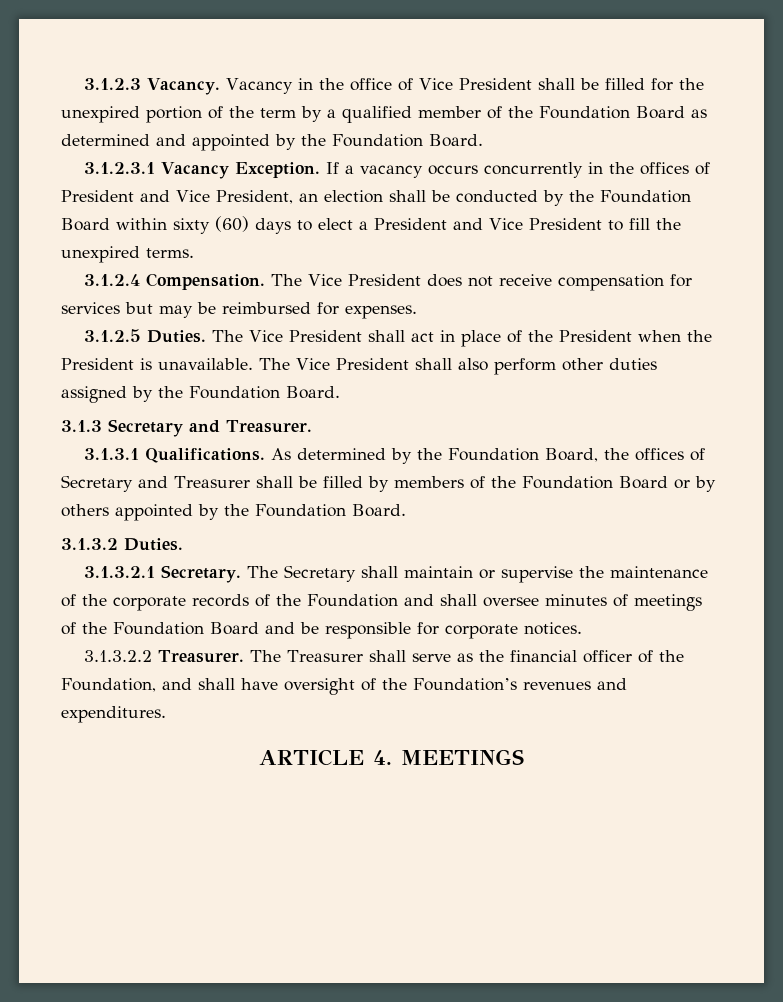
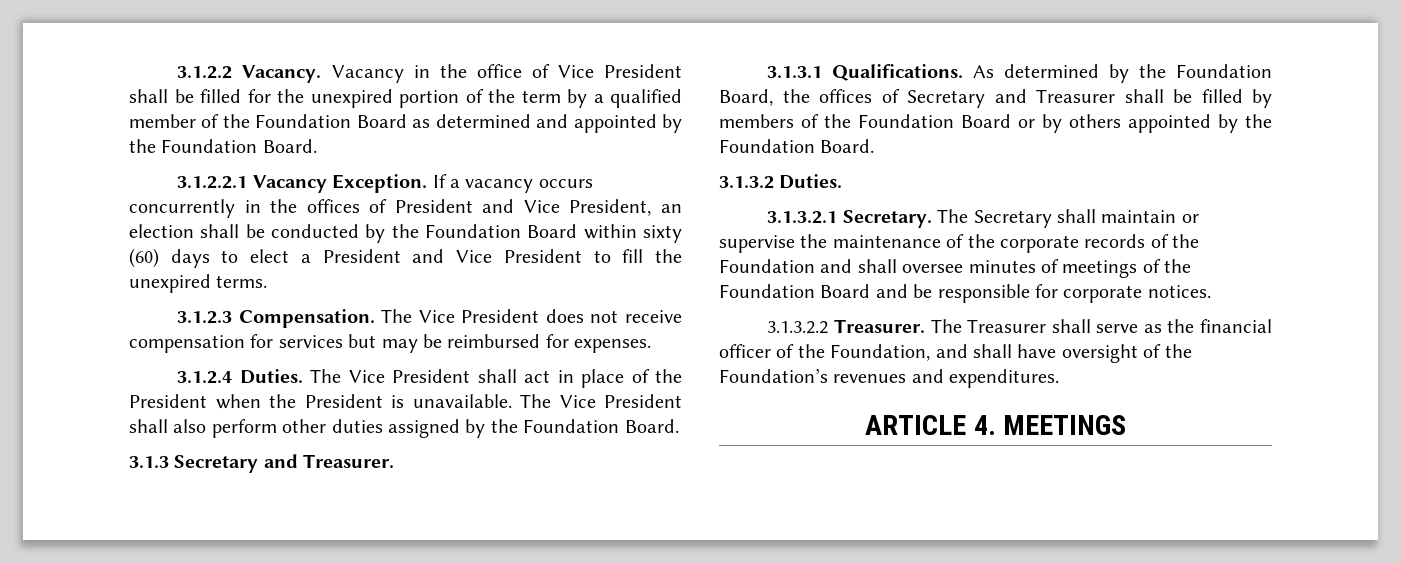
- 3.1.2.3 Vacancy.
+ 3.1.2.2 Vacancy.
- 3.1.2.3.1 Vacancy Exception.
+ 3.1.2.2.1 Vacancy Exception.
- 3.1.2.4 Compensation.
+ 3.1.2.3 Compensation.
- 3.1.2.5 Duties.
+ 3.1.2.4 Duties.

